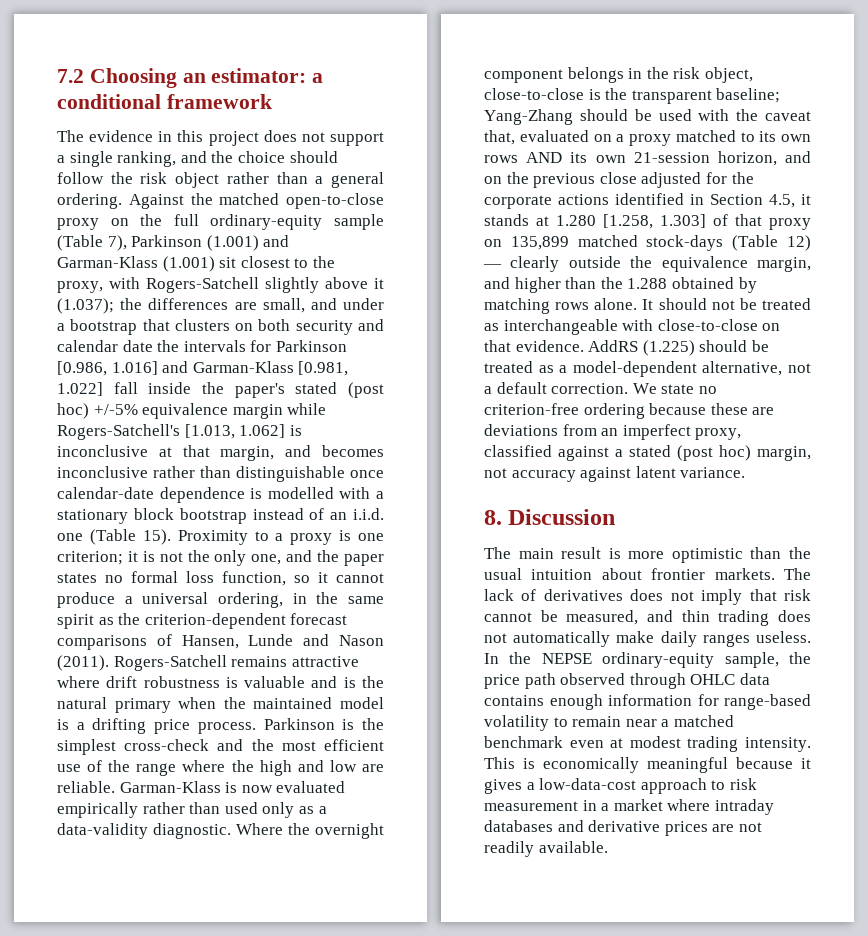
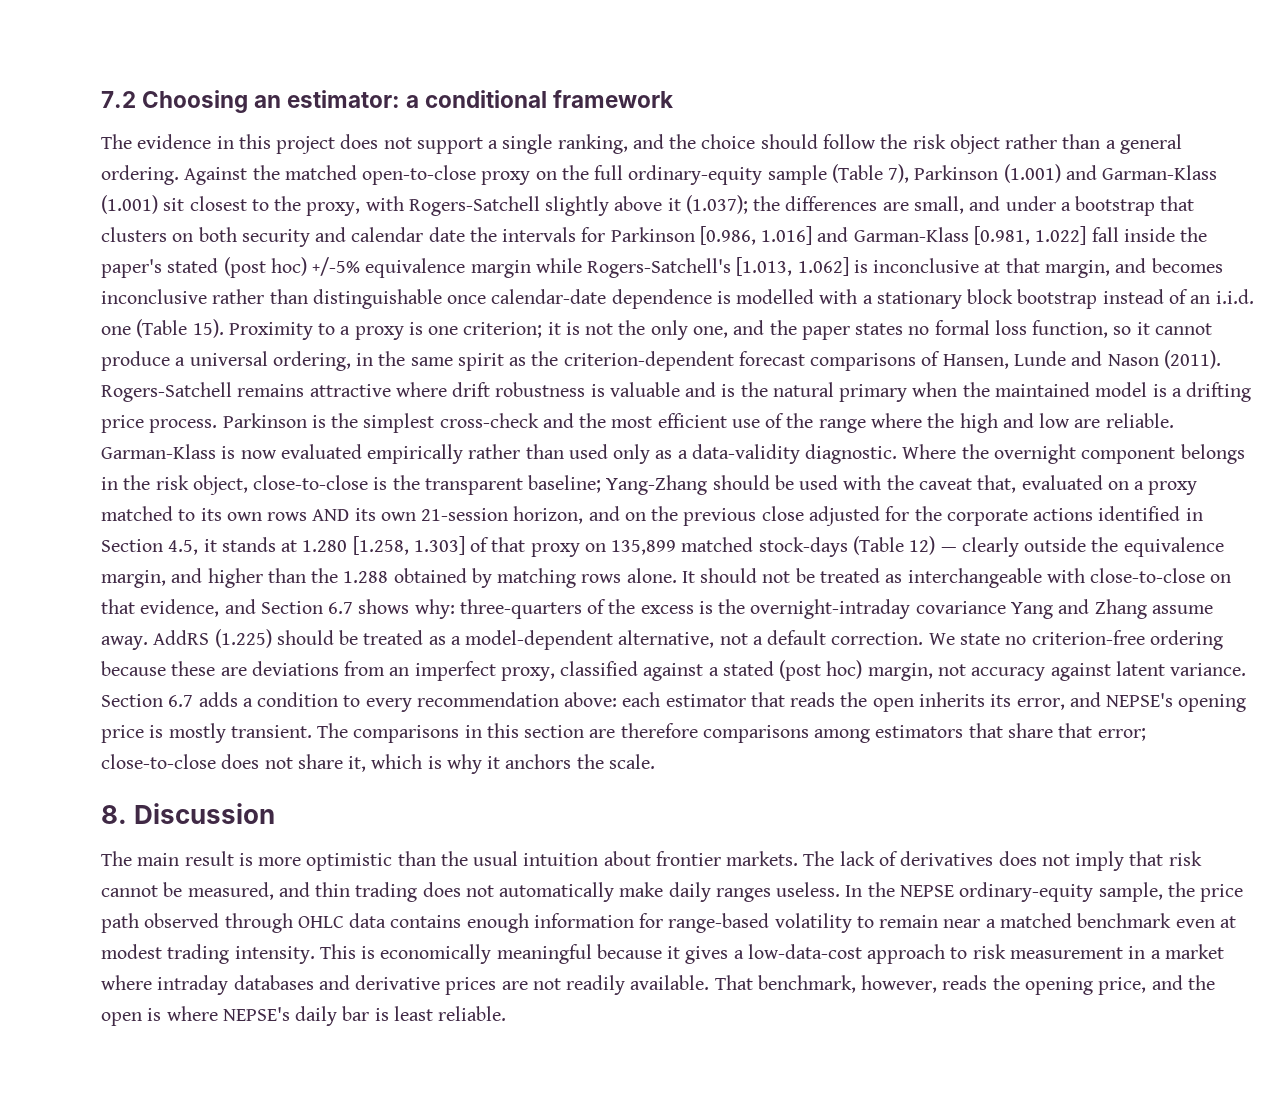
- It should not be treated as interchangeable with close-to-close on that evidence.
+ It should not be treated as interchangeable with close-to-close on that evidence, and Section 6.7 shows why: three-quarters of the excess is the overnight-intraday covariance Yang and Zhang assume away.
+ Section 6.7 adds a condition to every recommendation above: each estimator that reads the open inherits its error, and NEPSE's opening price is mostly transient. The comparisons in this section are therefore comparisons among estimators that share that error; close-to-close does not share it, which is why it anchors the scale.
+ That benchmark, however, reads the opening price, and the open is where NEPSE's daily bar is least reliable.

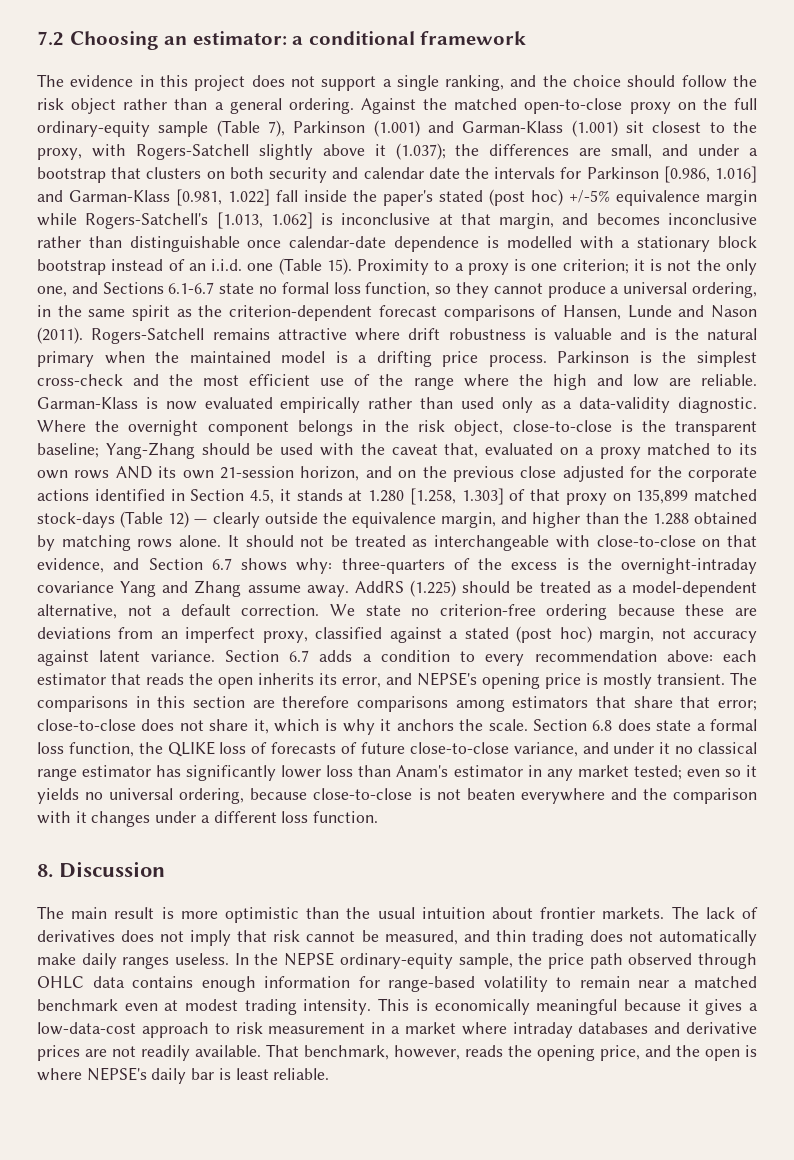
- Proximity to a proxy is one criterion; it is not the only one, and the paper states no formal loss function, so it cannot produce a universal ordering, in the same spirit as the criterion-dependent forecast comparisons of Hansen, Lunde and Nason (2011).
+ Proximity to a proxy is one criterion; it is not the only one, and Sections 6.1-6.7 state no formal loss function, so they cannot produce a universal ordering, in the same spirit as the criterion-dependent forecast comparisons of Hansen, Lunde and Nason (2011).
+ Section 6.8 does state a formal loss function, the QLIKE loss of forecasts of future close-to-close variance, and under it no classical range estimator has significantly lower loss than Anam's estimator in any market tested; even so it yields no universal ordering, because close-to-close is not beaten everywhere and the comparison with it changes under a different loss function.

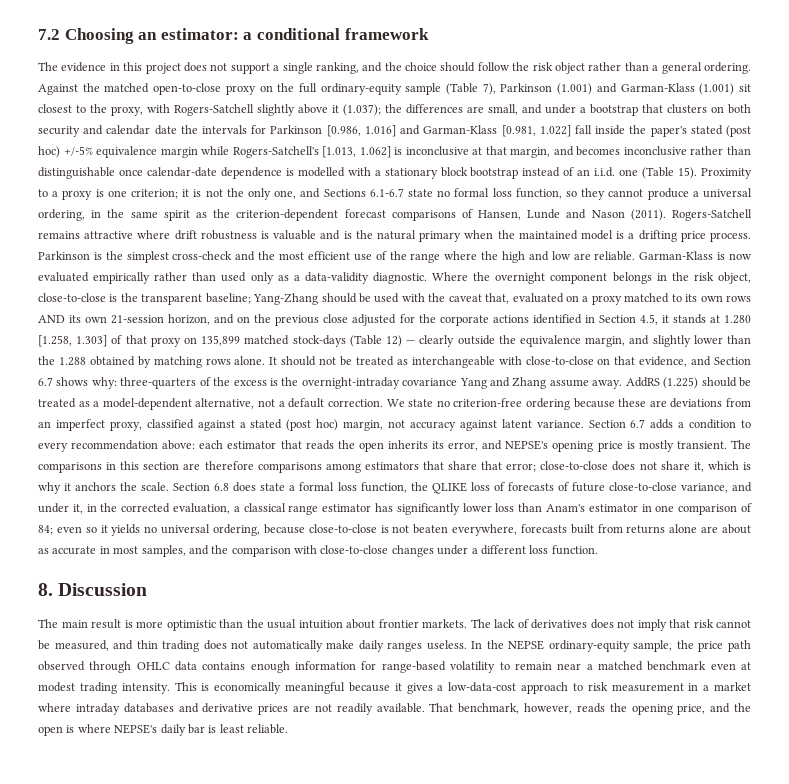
- Yang-Zhang should be used with the caveat that, evaluated on a proxy matched to its own rows AND its own 21-session horizon, and on the previous close adjusted for the corporate actions identified in Section 4.5, it stands at 1.280 [1.258, 1.303] of that proxy on 135,899 matched stock-days (Table 12) — clearly outside the equivalence margin, and higher than the 1.288 obtained by matching rows alone.
+ Yang-Zhang should be used with the caveat that, evaluated on a proxy matched to its own rows AND its own 21-session horizon, and on the previous close adjusted for the corporate actions identified in Section 4.5, it stands at 1.280 [1.258, 1.303] of that proxy on 135,899 matched stock-days (Table 12) — clearly outside the equivalence margin, and slightly lower than the 1.288 obtained by matching rows alone.
- Section 6.8 does state a formal loss function, the QLIKE loss of forecasts of future close-to-close variance, and under it no classical range estimator has significantly lower loss than Anam's estimator in any market tested; even so it yields no universal ordering, because close-to-close is not beaten everywhere and the comparison with it changes under a different loss function.
+ Section 6.8 does state a formal loss function, the QLIKE loss of forecasts of future close-to-close variance, and under it, in the corrected evaluation, a classical range estimator has significantly lower loss than Anam's estimator in one comparison of 84; even so it yields no universal ordering, because close-to-close is not beaten everywhere, forecasts built from returns alone are about as accurate in most samples, and the comparison with close-to-close changes under a different loss function.

